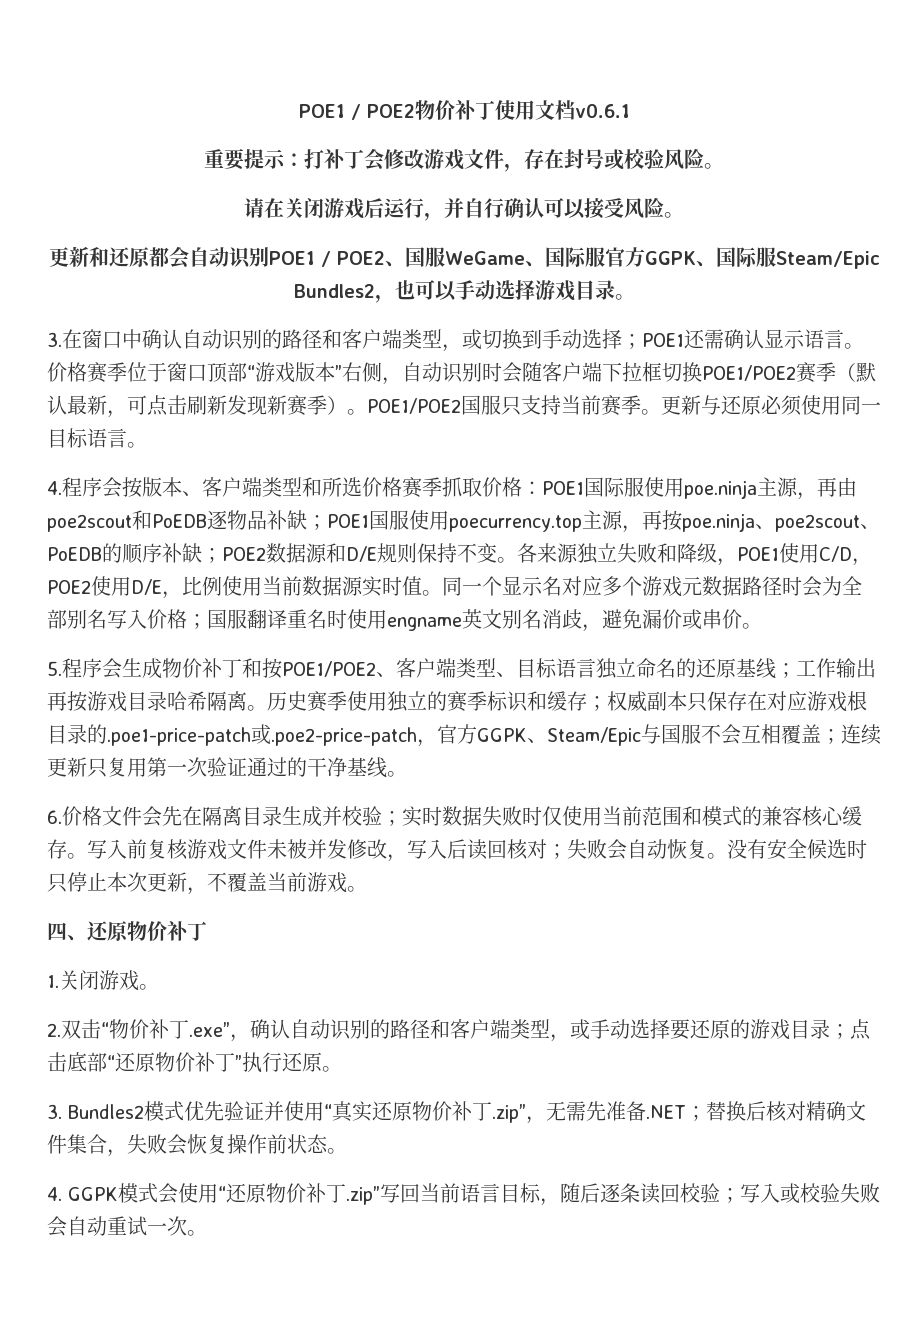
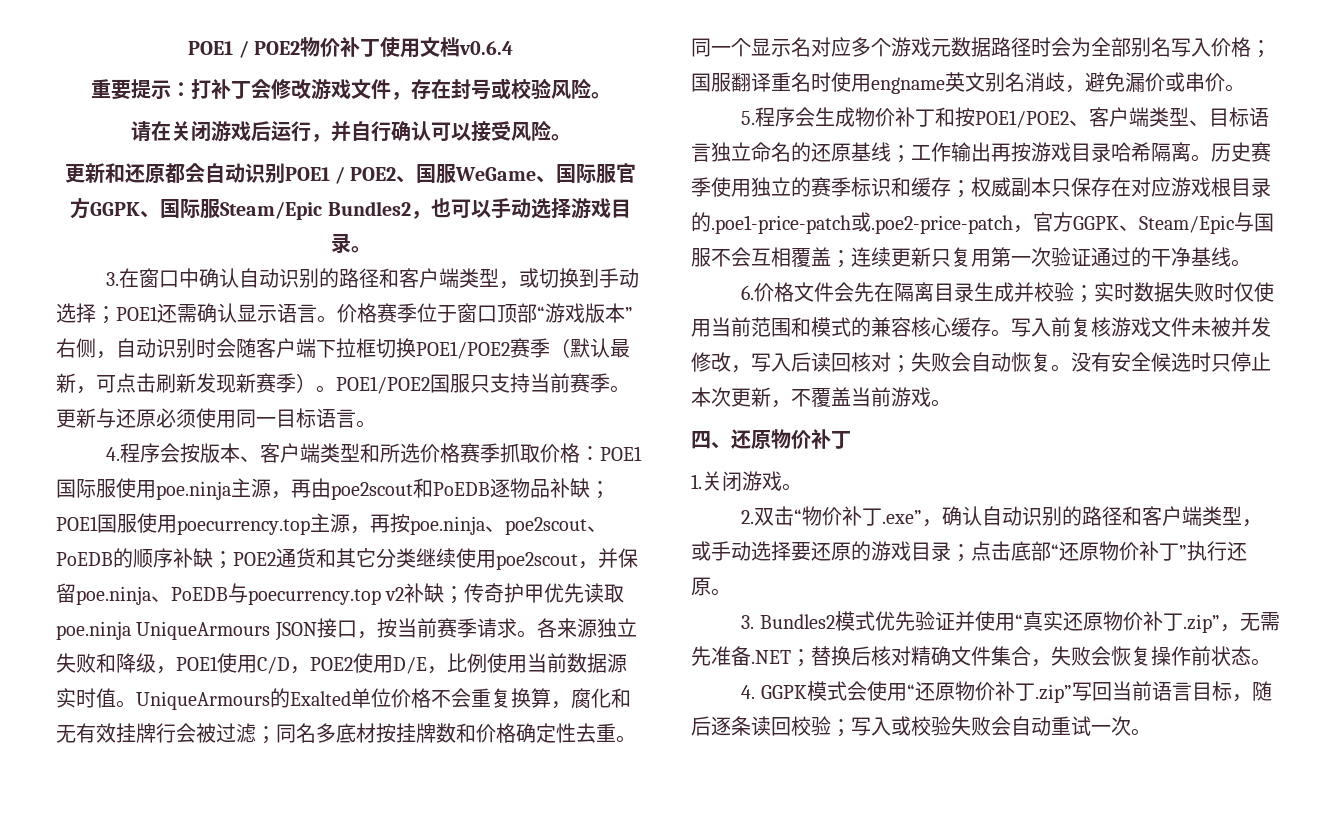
- POE1 / POE2物价补丁使用文档v0.6.1
+ POE1 / POE2物价补丁使用文档v0.6.4
- 4.程序会按版本、客户端类型和所选价格赛季抓取价格：POE1国际服使用poe.ninja主源，再由poe2scout和PoEDB逐物品补缺；POE1国服使用poecurrency.top主源，再按poe.ninja、poe2scout、PoEDB的顺序补缺；POE2数据源和D/E规则保持不变。
+ 4.程序会按版本、客户端类型和所选价格赛季抓取价格：POE1国际服使用poe.ninja主源，再由poe2scout和PoEDB逐物品补缺；POE1国服使用poecurrency.top主源，再按poe.ninja、poe2scout、PoEDB的顺序补缺；POE2通货和其它分类继续使用poe2scout，并保留poe.ninja、PoEDB与poecurrency.top v2补缺；传奇护甲优先读取poe.ninja UniqueArmours JSON接口，按当前赛季请求。
+ UniqueArmours的Exalted单位价格不会重复换算，腐化和无有效挂牌行会被过滤；同名多底材按挂牌数和价格确定性去重。

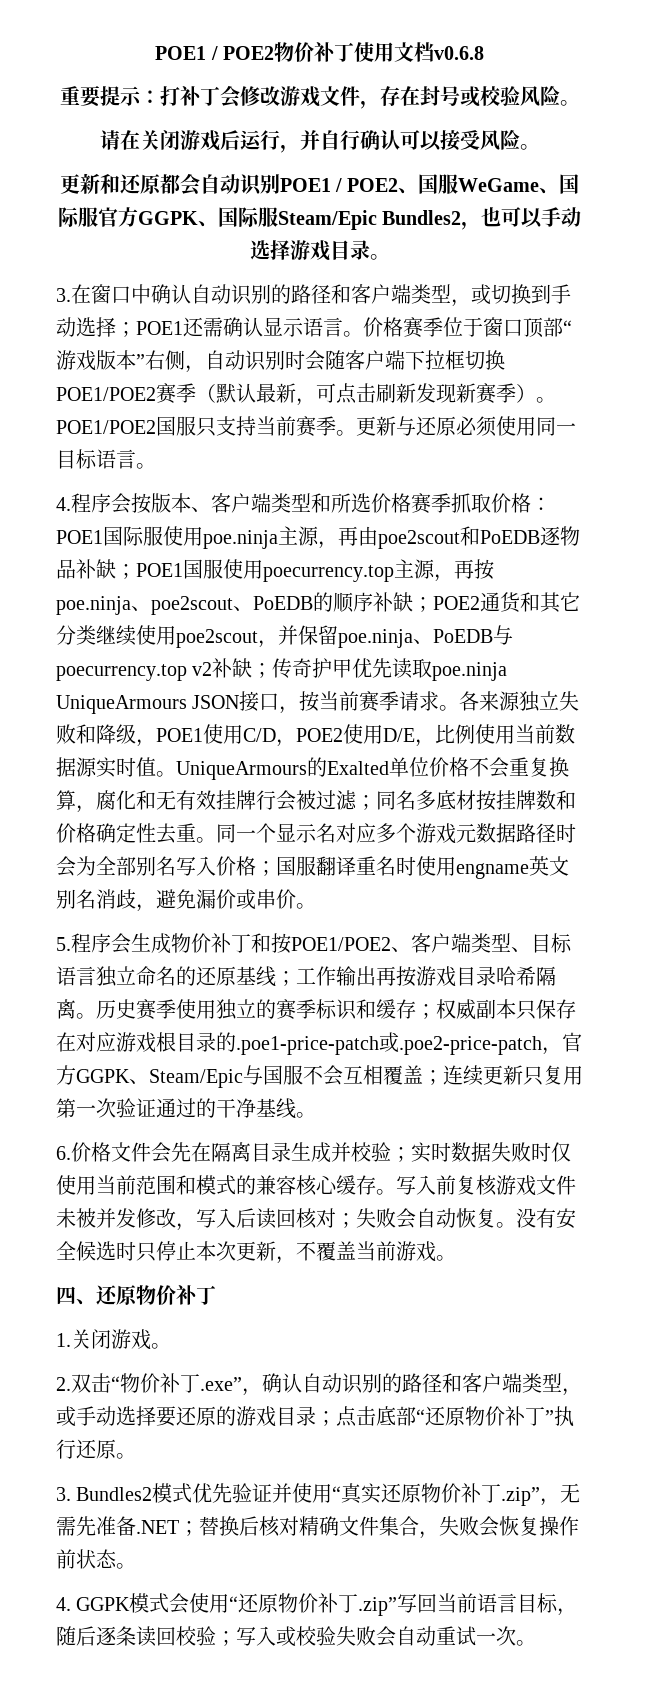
- POE1 / POE2物价补丁使用文档v0.6.4
+ POE1 / POE2物价补丁使用文档v0.6.8

